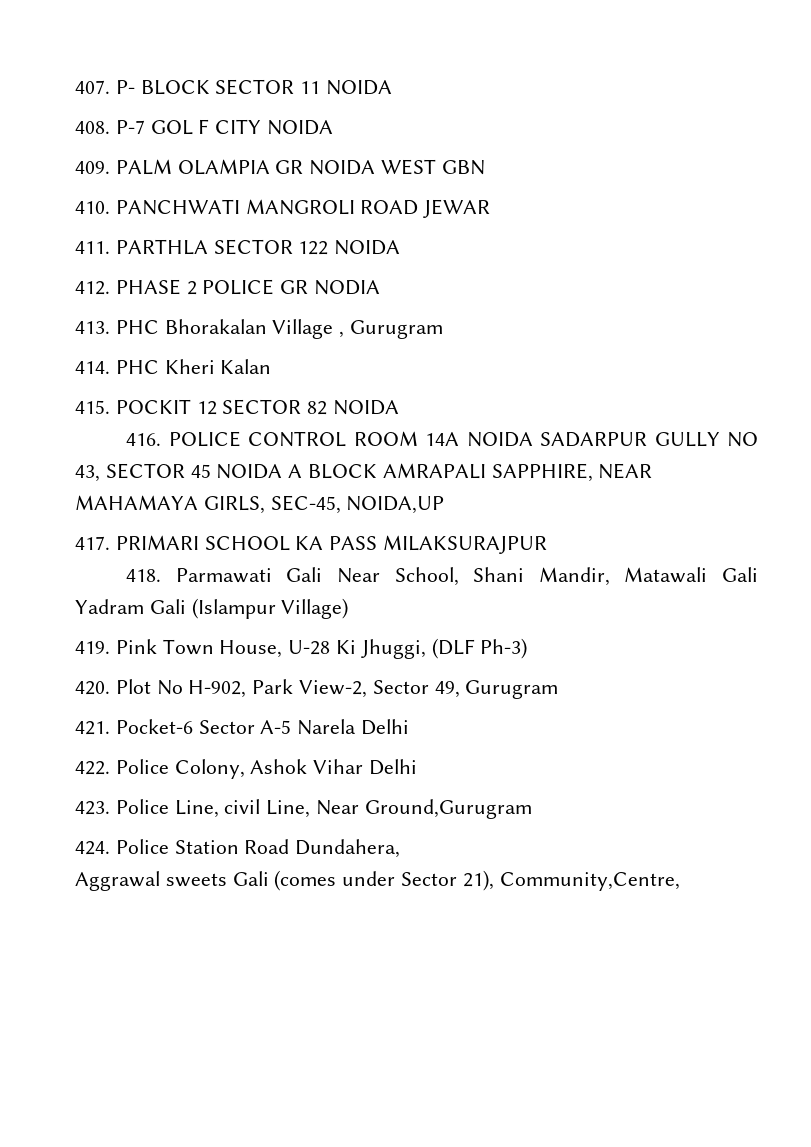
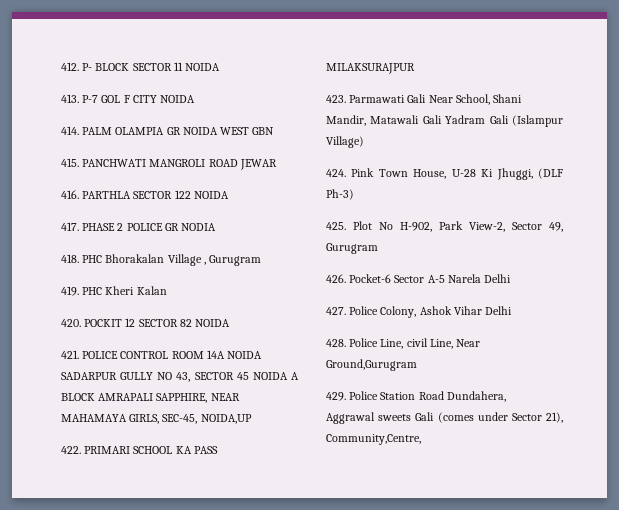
- 407. P- BLOCK SECTOR 11 NOIDA
+ 412. P- BLOCK SECTOR 11 NOIDA
- 408. P-7 GOL F CITY NOIDA
+ 413. P-7 GOL F CITY NOIDA
- 409. PALM OLAMPIA GR NOIDA WEST GBN
+ 414. PALM OLAMPIA GR NOIDA WEST GBN
- 410. PANCHWATI MANGROLI ROAD JEWAR
+ 415. PANCHWATI MANGROLI ROAD JEWAR
- 411. PARTHLA SECTOR 122 NOIDA
+ 416. PARTHLA SECTOR 122 NOIDA
- 412. PHASE 2 POLICE GR NODIA
+ 417. PHASE 2 POLICE GR NODIA
- 413. PHC Bhorakalan Village , Gurugram
+ 418. PHC Bhorakalan Village , Gurugram
- 414. PHC Kheri Kalan
+ 419. PHC Kheri Kalan
- 415. POCKIT 12 SECTOR 82 NOIDA
+ 420. POCKIT 12 SECTOR 82 NOIDA
- 416. POLICE CONTROL ROOM 14A NOIDA SADARPUR GULLY NO 43, SECTOR 45 NOIDA A BLOCK AMRAPALI SAPPHIRE, NEAR MAHAMAYA GIRLS, SEC-45, NOIDA,UP
+ 421. POLICE CONTROL ROOM 14A NOIDA SADARPUR GULLY NO 43, SECTOR 45 NOIDA A BLOCK AMRAPALI SAPPHIRE, NEAR MAHAMAYA GIRLS, SEC-45, NOIDA,UP
- 417. PRIMARI SCHOOL KA PASS MILAKSURAJPUR
+ 422. PRIMARI SCHOOL KA PASS MILAKSURAJPUR
- 418. Parmawati Gali Near School, Shani Mandir, Matawali Gali Yadram Gali (Islampur Village)
+ 423. Parmawati Gali Near School, Shani Mandir, Matawali Gali Yadram Gali (Islampur Village)
- 419. Pink Town House, U-28 Ki Jhuggi, (DLF Ph-3)
+ 424. Pink Town House, U-28 Ki Jhuggi, (DLF Ph-3)
- 420. Plot No H-902, Park View-2, Sector 49, Gurugram
+ 425. Plot No H-902, Park View-2, Sector 49, Gurugram
- 421. Pocket-6 Sector A-5 Narela Delhi
+ 426. Pocket-6 Sector A-5 Narela Delhi
- 422. Police Colony, Ashok Vihar Delhi
+ 427. Police Colony, Ashok Vihar Delhi
- 423. Police Line, civil Line, Near Ground,Gurugram
+ 428. Police Line, civil Line, Near Ground,Gurugram
- 424. Police Station Road Dundahera,
+ 429. Police Station Road Dundahera,

